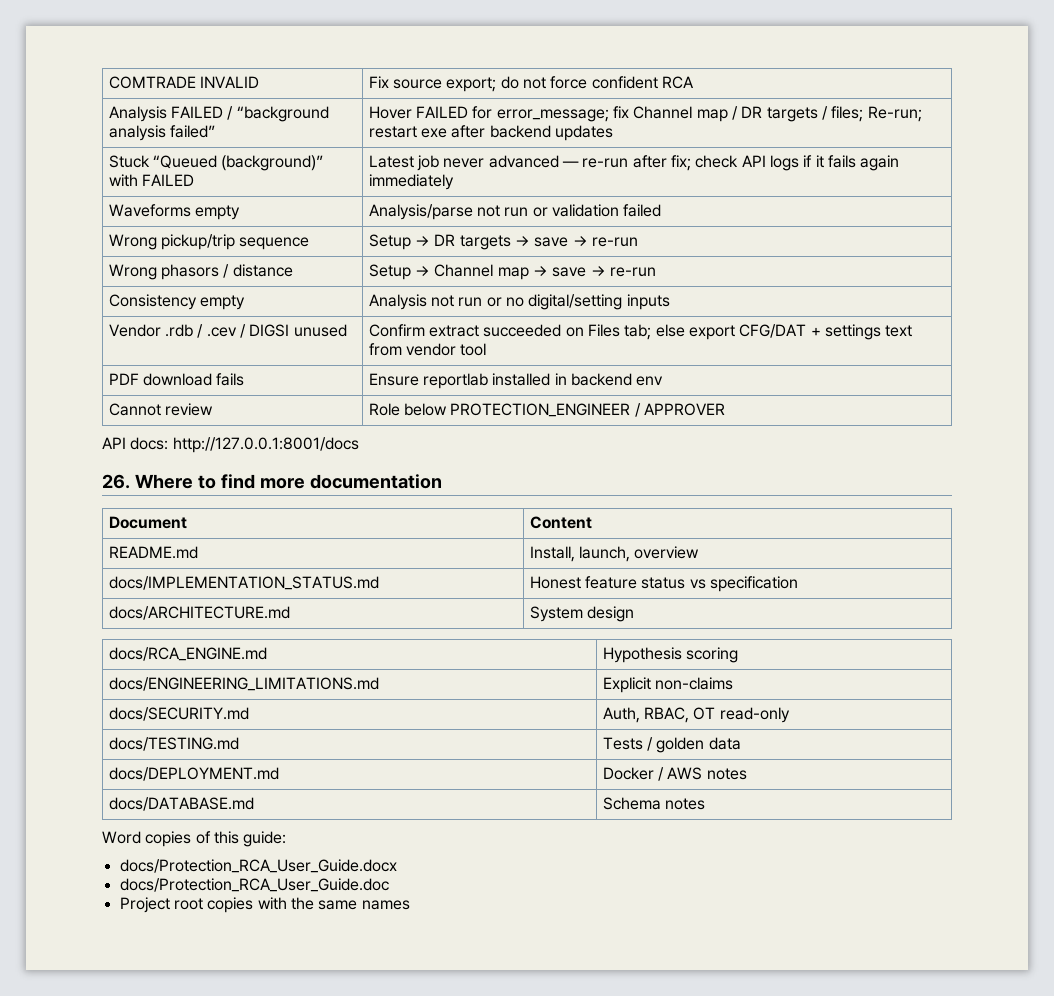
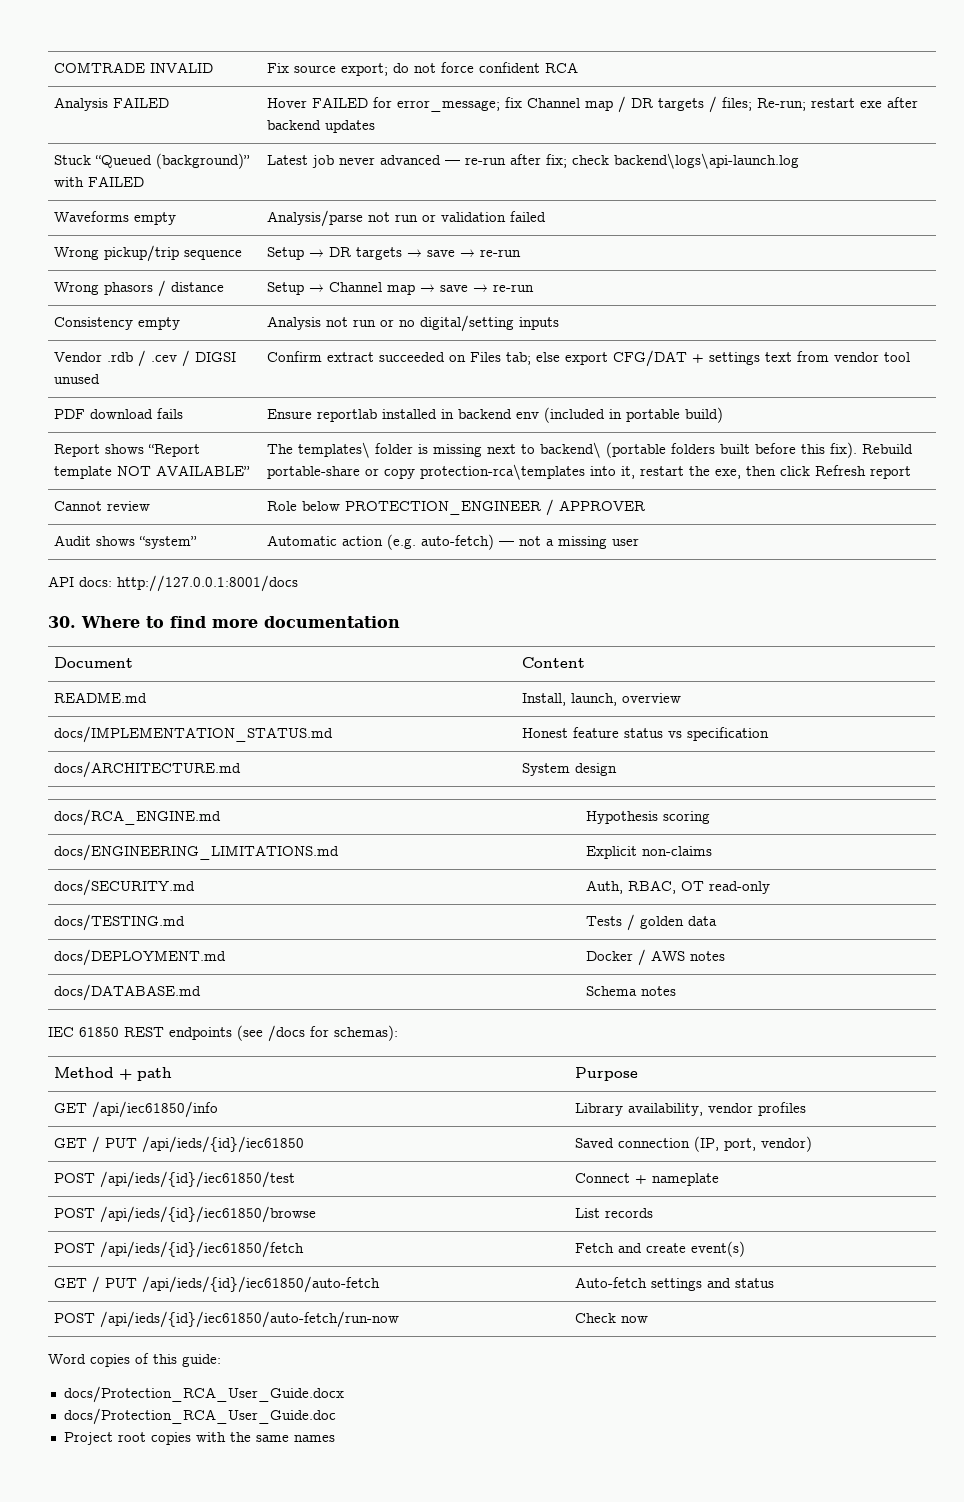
- Analysis FAILED / “background analysis failed” | Hover FAILED for error_message; fix Channel map / DR targets / files; Re-run; restart exe after backend updates
+ Analysis FAILED | Hover FAILED for error_message; fix Channel map / DR targets / files; Re-run; restart exe after backend updates
- Stuck “Queued (background)” with FAILED | Latest job never advanced — re-run after fix; check API logs if it fails again immediately
+ Stuck “Queued (background)” with FAILED | Latest job never advanced — re-run after fix; check backend\logs\api-launch.log
- PDF download fails | Ensure reportlab installed in backend env
+ PDF download fails | Ensure reportlab installed in backend env (included in portable build)
+ Report shows “Report template NOT AVAILABLE” | The templates\ folder is missing next to backend\ (portable folders built before this fix). Rebuild portable-share or copy protection-rca\templates into it, restart the exe, then click Refresh report
+ Audit shows “system” | Automatic action (e.g. auto-fetch) — not a missing user
- 26. Where to find more documentation
+ 30. Where to find more documentation
+ IEC 61850 REST endpoints (see /docs for schemas):
+ Method + path | Purpose
+ GET /api/iec61850/info | Library availability, vendor profiles
+ GET / PUT /api/ieds/{id}/iec61850 | Saved connection (IP, port, vendor)
+ POST /api/ieds/{id}/iec61850/test | Connect + nameplate
+ POST /api/ieds/{id}/iec61850/browse | List records
+ POST /api/ieds/{id}/iec61850/fetch | Fetch and create event(s)
+ GET / PUT /api/ieds/{id}/iec61850/auto-fetch | Auto-fetch settings and status
+ POST /api/ieds/{id}/iec61850/auto-fetch/run-now | Check now

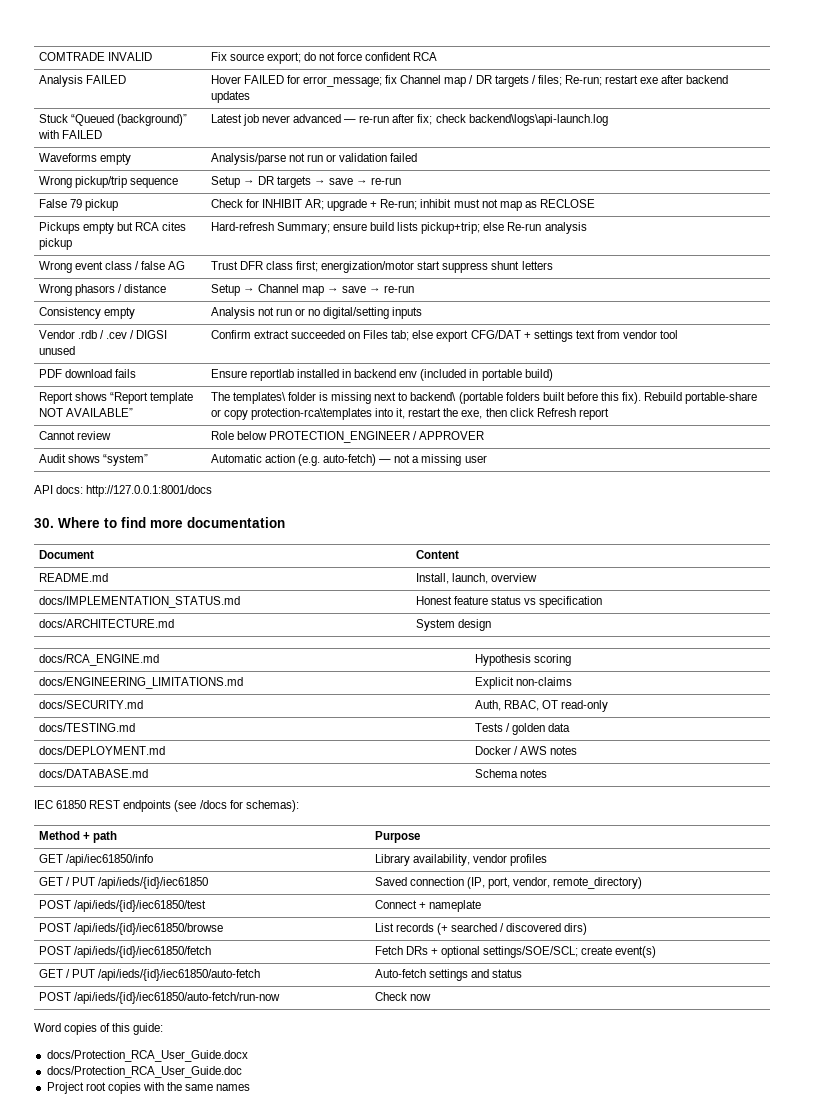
+ False 79 pickup | Check for INHIBIT AR; upgrade + Re-run; inhibit must not map as RECLOSE
+ Pickups empty but RCA cites pickup | Hard-refresh Summary; ensure build lists pickup+trip; else Re-run analysis
+ Wrong event class / false AG | Trust DFR class first; energization/motor start suppress shunt letters
- GET / PUT /api/ieds/{id}/iec61850 | Saved connection (IP, port, vendor)
+ GET / PUT /api/ieds/{id}/iec61850 | Saved connection (IP, port, vendor, remote_directory)
- POST /api/ieds/{id}/iec61850/browse | List records
+ POST /api/ieds/{id}/iec61850/browse | List records (+ searched / discovered dirs)
- POST /api/ieds/{id}/iec61850/fetch | Fetch and create event(s)
+ POST /api/ieds/{id}/iec61850/fetch | Fetch DRs + optional settings/SOE/SCL; create event(s)

